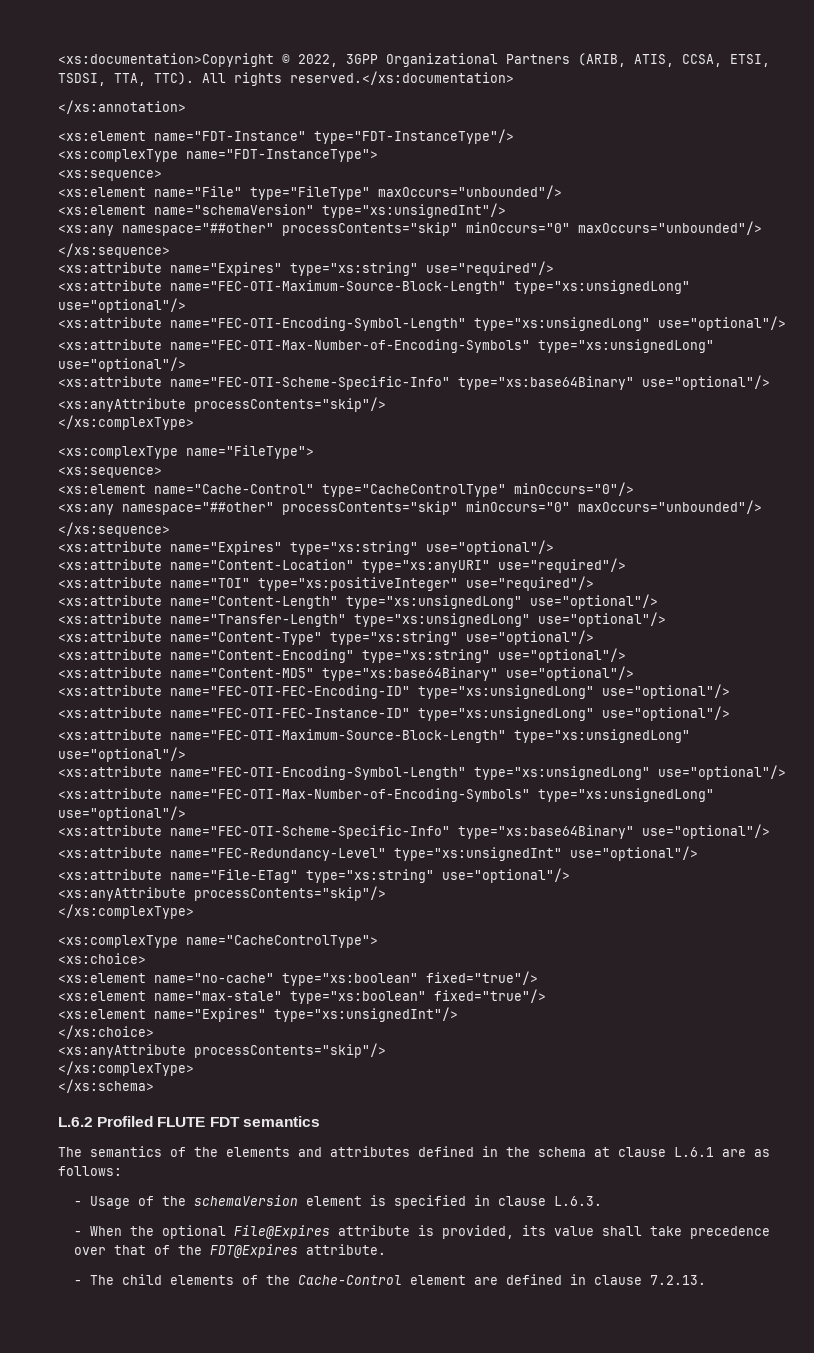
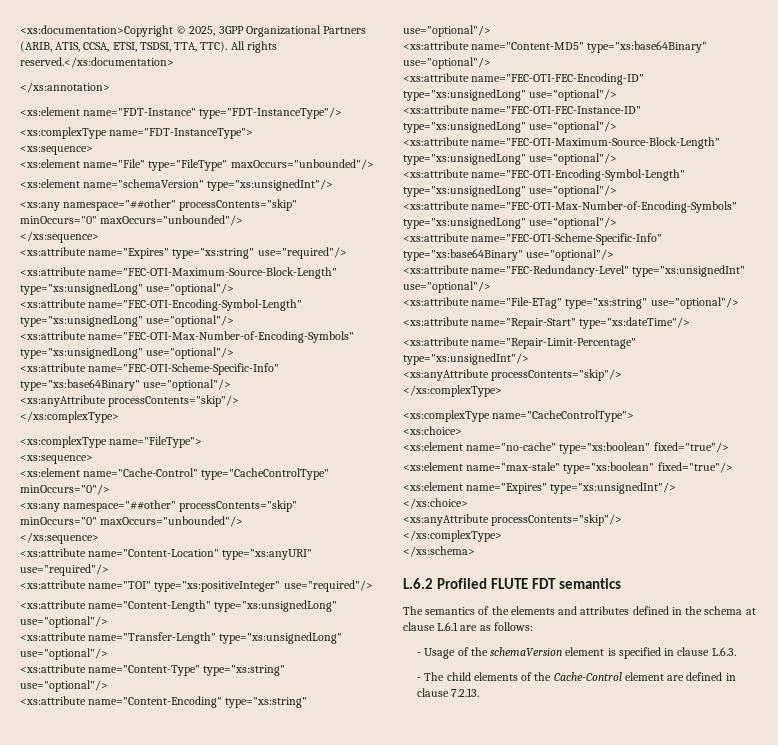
- <xs:documentation>Copyright © 2022, 3GPP Organizational Partners (ARIB, ATIS, CCSA, ETSI, TSDSI, TTA, TTC).
+ <xs:documentation>Copyright © 2025, 3GPP Organizational Partners (ARIB, ATIS, CCSA, ETSI, TSDSI, TTA, TTC).
- <xs:attribute name="Expires" type="xs:string" use="optional"/>
+ <xs:attribute name="Repair-Start" type="xs:dateTime"/>
+ <xs:attribute name="Repair-Limit-Percentage" type="xs:unsignedInt"/>
- - When the optional File@Expires attribute is provided, its value shall take precedence over that of the FDT@Expires attribute.

